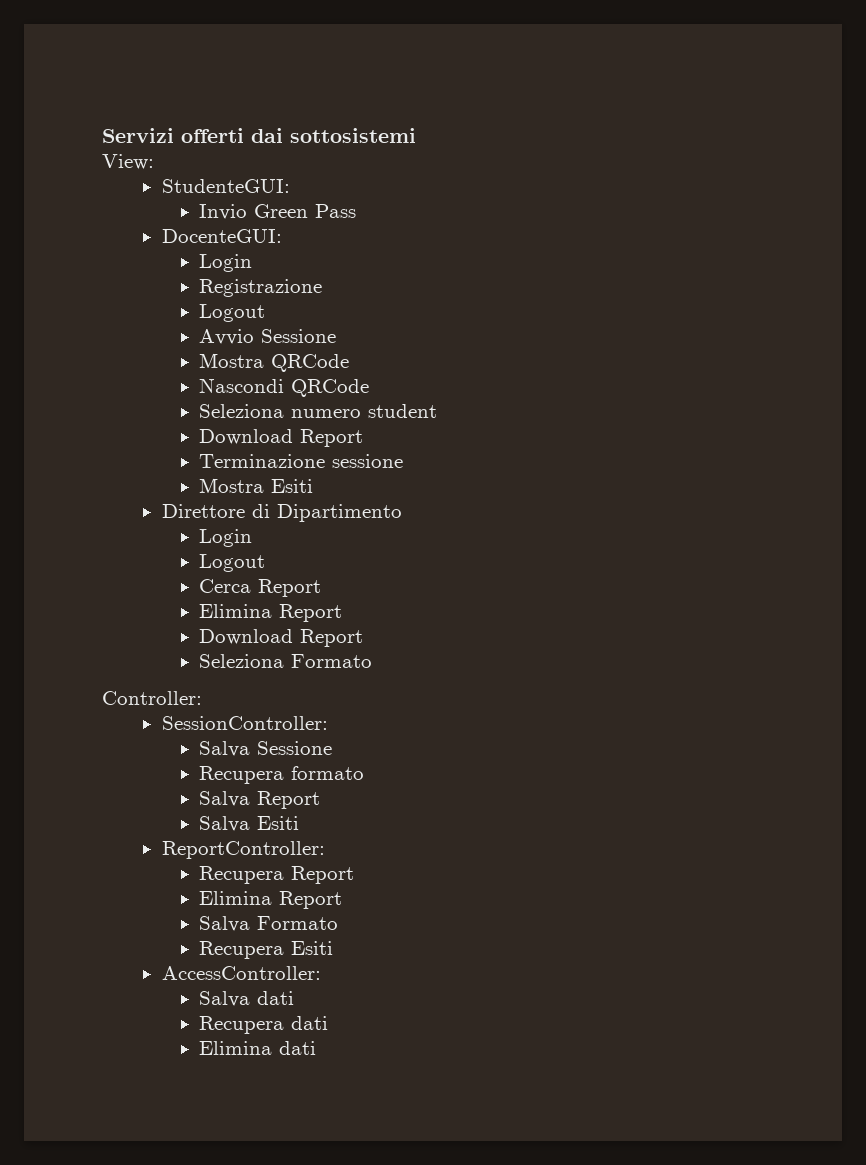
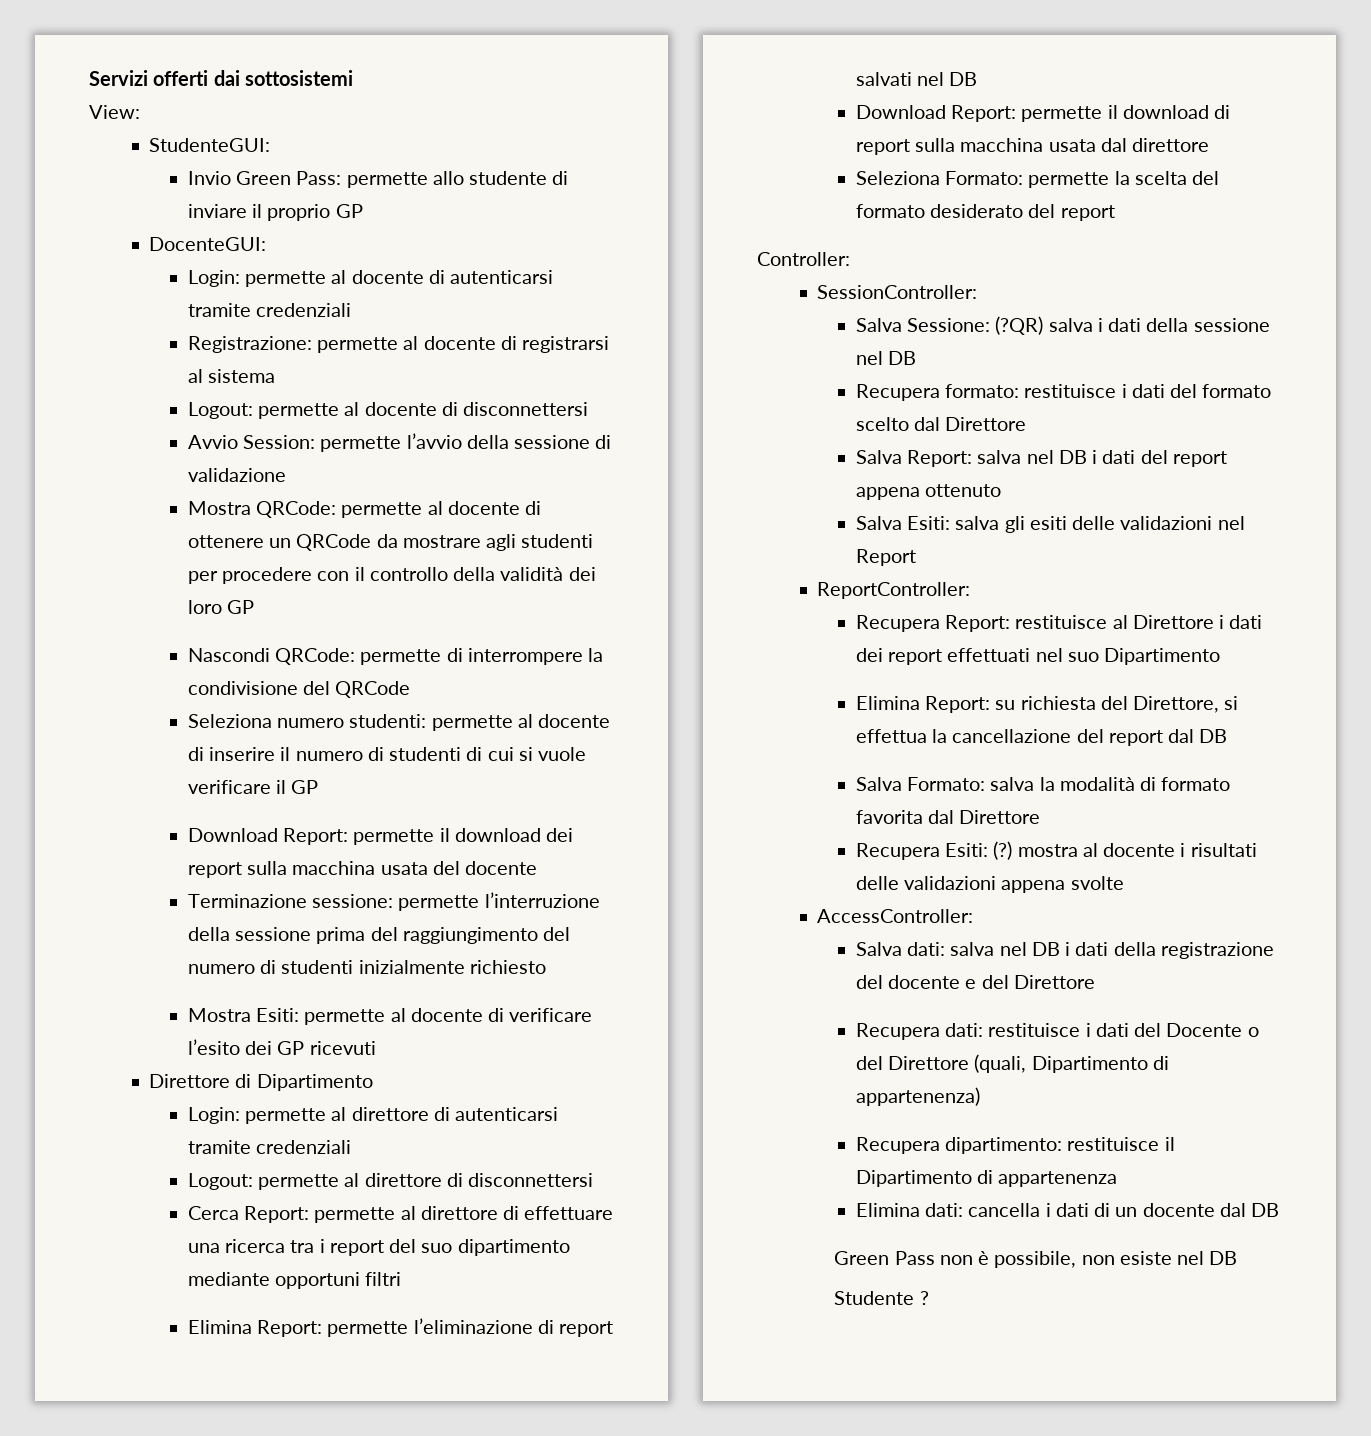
- Invio Green Pass
+ Invio Green Pass: permette allo studente di inviare il proprio GP
  DocenteGUI:
- Login
- Registrazione
- Logout
- Avvio Sessione
- Mostra QRCode
- Nascondi QRCode
- Seleziona numero student
- Download Report
- Terminazione sessione
- Mostra Esiti
+ Login: permette al docente di autenticarsi tramite credenziali
+ Registrazione: permette al docente di registrarsi al sistema
+ Logout: permette al docente di disconnettersi
+ Avvio Session: permette l’avvio della sessione di validazione
+ Mostra QRCode: permette al docente di ottenere un QRCode da mostrare agli studenti per procedere con il controllo della validità dei loro GP
+ Nascondi QRCode: permette di interrompere la condivisione del QRCode
+ Seleziona numero studenti: permette al docente di inserire il numero di studenti di cui si vuole verificare il GP
+ Download Report: permette il download dei report sulla macchina usata del docente
+ Terminazione sessione: permette l’interruzione della sessione prima del raggiungimento del numero di studenti inizialmente richiesto
+ Mostra Esiti: permette al docente di verificare l’esito dei GP ricevuti
  Direttore di Dipartimento
- Login
- Logout
- Cerca Report
- Elimina Report
- Download Report
- Seleziona Formato
+ Login: permette al direttore di autenticarsi tramite credenziali
+ Logout: permette al direttore di disconnettersi
+ Cerca Report: permette al direttore di effettuare una ricerca tra i report del suo dipartimento mediante opportuni filtri
+ Elimina Report: permette l’eliminazione di report salvati nel DB
+ Download Report: permette il download di report sulla macchina usata dal direttore
+ Seleziona Formato: permette la scelta del formato desiderato del report
  Controller:
  SessionController:
- Salva Sessione
- Recupera formato
- Salva Report
- Salva Esiti
+ Salva Sessione: (?QR) salva i dati della sessione nel DB
+ Recupera formato: restituisce i dati del formato scelto dal Direttore
+ Salva Report: salva nel DB i dati del report appena ottenuto
+ Salva Esiti: salva gli esiti delle validazioni nel Report
  ReportController:
- Recupera Report
- Elimina Report
- Salva Formato
- Recupera Esiti
+ Recupera Report: restituisce al Direttore i dati dei report effettuati nel suo Dipartimento
+ Elimina Report: su richiesta del Direttore, si effettua la cancellazione del report dal DB
+ Salva Formato: salva la modalità di formato favorita dal Direttore
+ Recupera Esiti: (?) mostra al docente i risultati delle validazioni appena svolte
  AccessController:
- Salva dati
- Recupera dati
- Elimina dati
+ Salva dati: salva nel DB i dati della registrazione del docente e del Direttore
+ Recupera dati: restituisce i dati del Docente o del Direttore (quali, Dipartimento di appartenenza)
+ Recupera dipartimento: restituisce il Dipartimento di appartenenza
+ Elimina dati: cancella i dati di un docente dal DB
+ Green Pass non è possibile, non esiste nel DB
+ Studente ?

